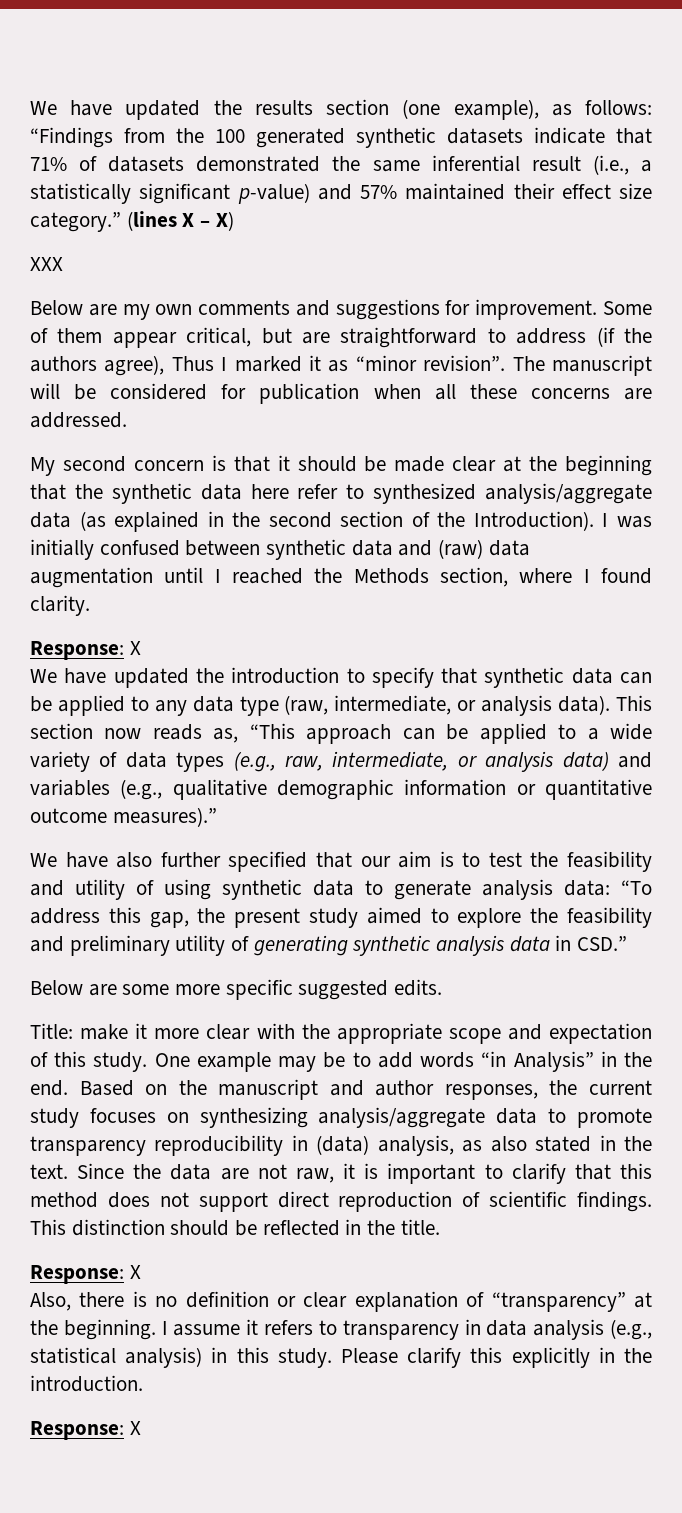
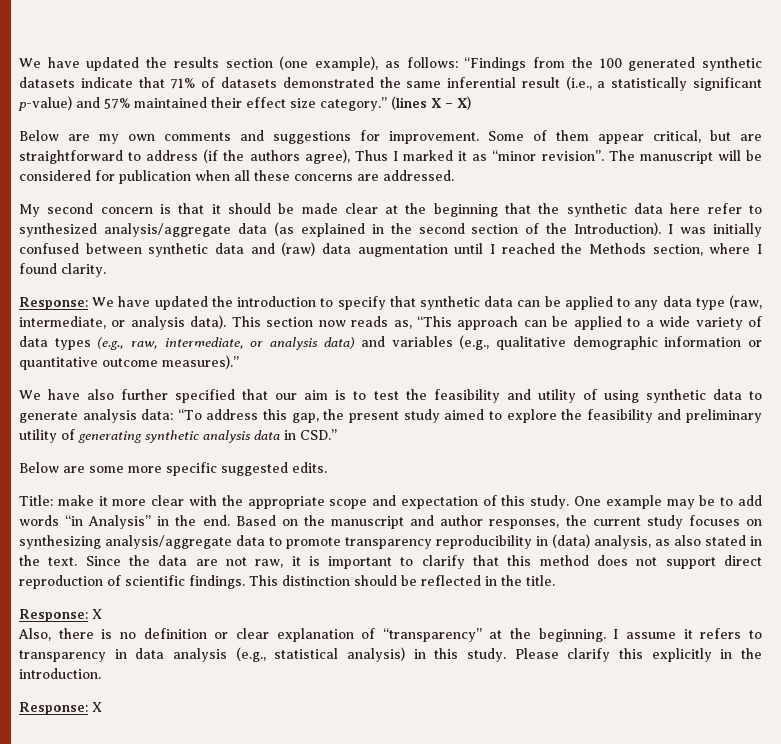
- XXX
  I was initially confused between synthetic data and (raw) data augmentation until I reached the Methods section, where I found clarity.
- Response: X
- We have updated the introduction to specify that synthetic data can be applied to any data type (raw, intermediate, or analysis data).
+ Response: We have updated the introduction to specify that synthetic data can be applied to any data type (raw, intermediate, or analysis data).

